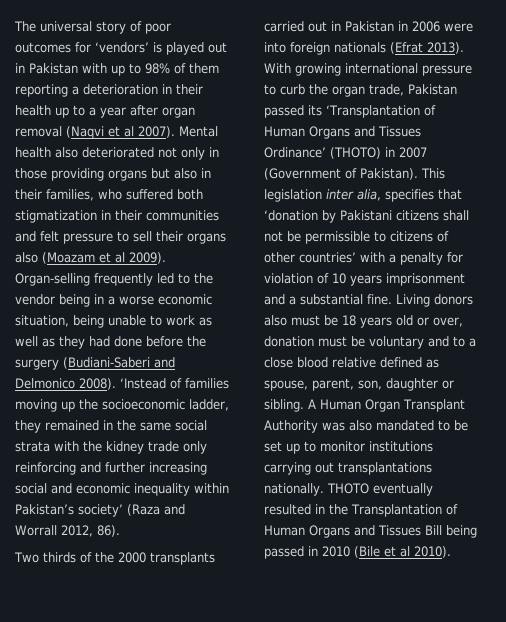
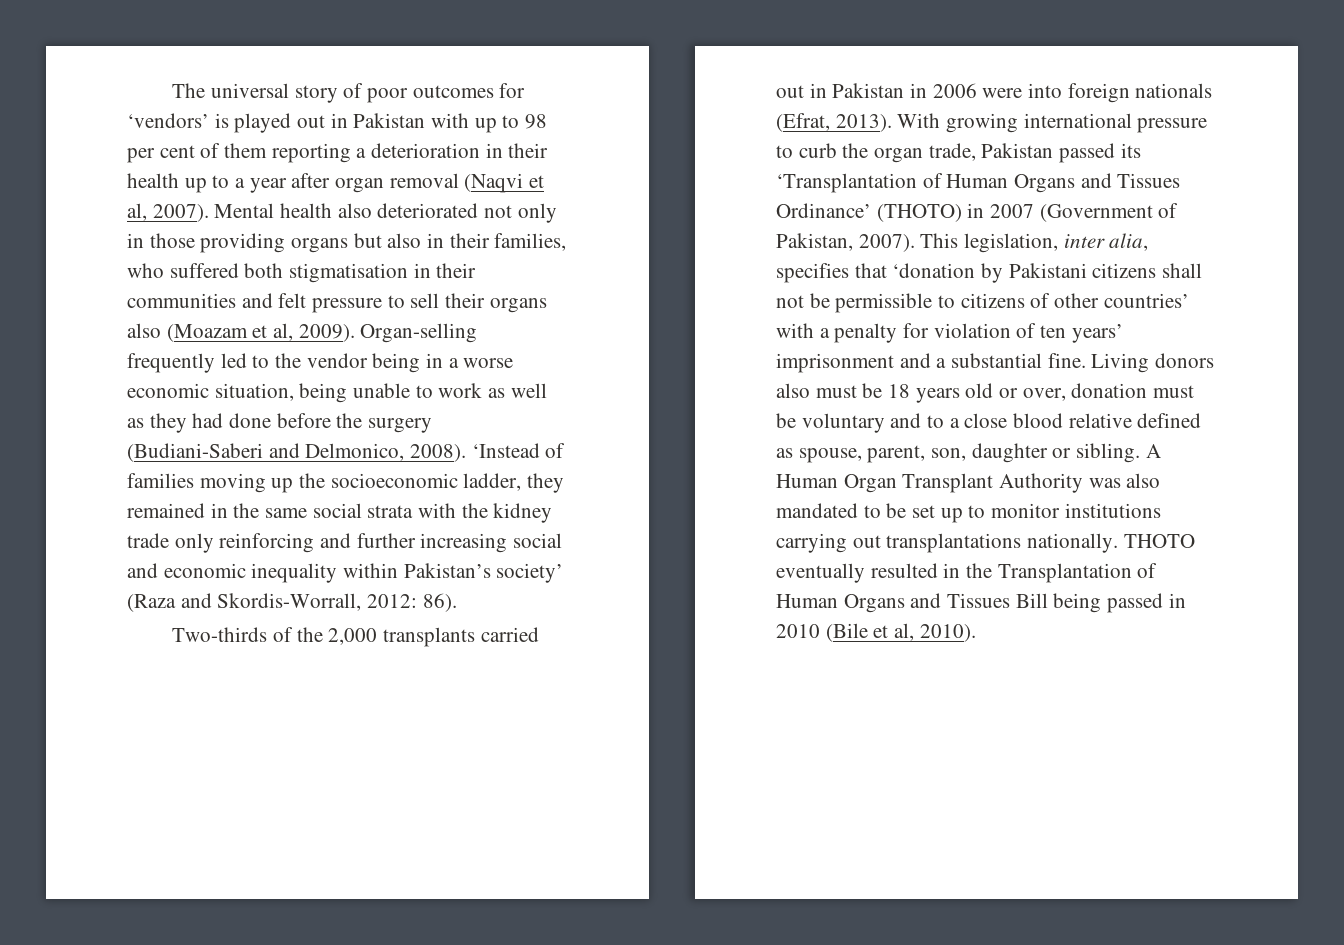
- The universal story of poor outcomes for ‘vendors’ is played out in Pakistan with up to 98% of them reporting a deterioration in their health up to a year after organ removal (Naqvi et al 2007).
+ The universal story of poor outcomes for ‘vendors’ is played out in Pakistan with up to 98 per cent of them reporting a deterioration in their health up to a year after organ removal (Naqvi et al, 2007).
- Mental health also deteriorated not only in those providing organs but also in their families, who suffered both stigmatization in their communities and felt pressure to sell their organs also (Moazam et al 2009).
+ Mental health also deteriorated not only in those providing organs but also in their families, who suffered both stigmatisation in their communities and felt pressure to sell their organs also (Moazam et al, 2009).
- Organ-selling frequently led to the vendor being in a worse economic situation, being unable to work as well as they had done before the surgery (Budiani-Saberi and Delmonico 2008).
+ Organ-selling frequently led to the vendor being in a worse economic situation, being unable to work as well as they had done before the surgery (Budiani-Saberi and Delmonico, 2008).
- ‘Instead of families moving up the socioeconomic ladder, they remained in the same social strata with the kidney trade only reinforcing and further increasing social and economic inequality within Pakistan’s society’ (Raza and Worrall 2012, 86).
+ ‘Instead of families moving up the socioeconomic ladder, they remained in the same social strata with the kidney trade only reinforcing and further increasing social and economic inequality within Pakistan’s society’ (Raza and Skordis-Worrall, 2012: 86).
- Two thirds of the 2000 transplants carried out in Pakistan in 2006 were into foreign nationals (Efrat 2013).
+ Two-thirds of the 2,000 transplants carried out in Pakistan in 2006 were into foreign nationals (Efrat, 2013).
- With growing international pressure to curb the organ trade, Pakistan passed its ‘Transplantation of Human Organs and Tissues Ordinance’ (THOTO) in 2007 (Government of Pakistan). This legislation inter alia, specifies that ‘donation by Pakistani citizens shall not be permissible to citizens of other countries’ with a penalty for violation of 10 years imprisonment and a substantial fine.
+ With growing international pressure to curb the organ trade, Pakistan passed its ‘Transplantation of Human Organs and Tissues Ordinance’ (THOTO) in 2007 (Government of Pakistan, 2007). This legislation, inter alia, specifies that ‘donation by Pakistani citizens shall not be permissible to citizens of other countries’ with a penalty for violation of ten years’ imprisonment and a substantial fine.
- THOTO eventually resulted in the Transplantation of Human Organs and Tissues Bill being passed in 2010 (Bile et al 2010).
+ THOTO eventually resulted in the Transplantation of Human Organs and Tissues Bill being passed in 2010 (Bile et al, 2010).

